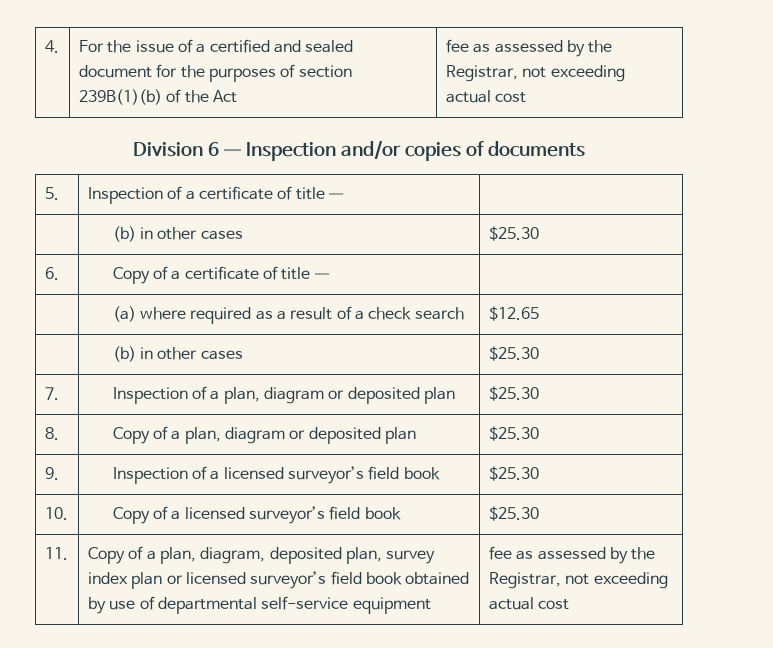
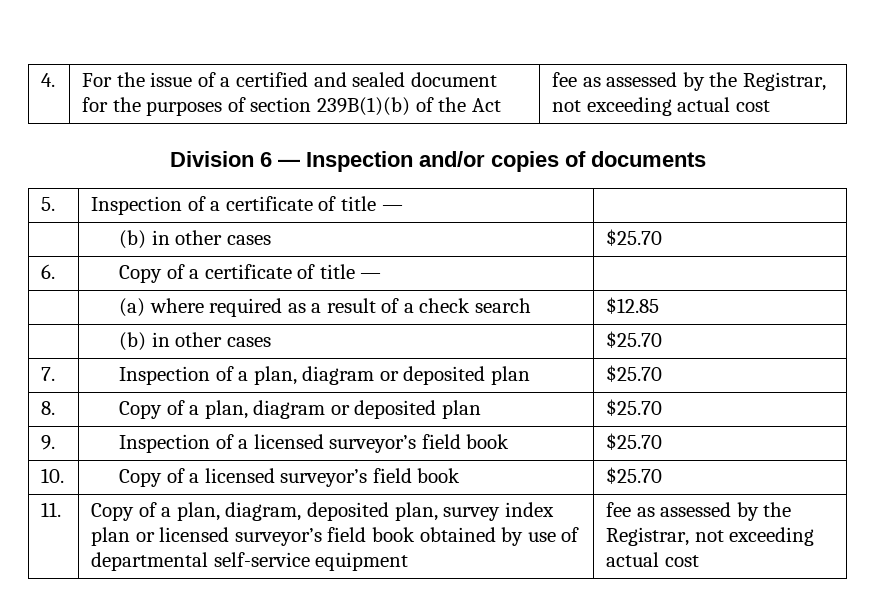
  5. | Inspection of a certificate of title — |
- | (b) in other cases | $25.30
+ | (b) in other cases | $25.70
- | (a) where required as a result of a check search | $12.65
- | (b) in other cases | $25.30
+ | (a) where required as a result of a check search | $12.85
+ | (b) in other cases | $25.70
- 7. | Inspection of a plan, diagram or deposited plan | $25.30
+ 7. | Inspection of a plan, diagram or deposited plan | $25.70
- 8. | Copy of a plan, diagram or deposited plan | $25.30
+ 8. | Copy of a plan, diagram or deposited plan | $25.70
- 9. | Inspection of a licensed surveyor’s field book | $25.30
+ 9. | Inspection of a licensed surveyor’s field book | $25.70
- 10. | Copy of a licensed surveyor’s field book | $25.30
+ 10. | Copy of a licensed surveyor’s field book | $25.70

